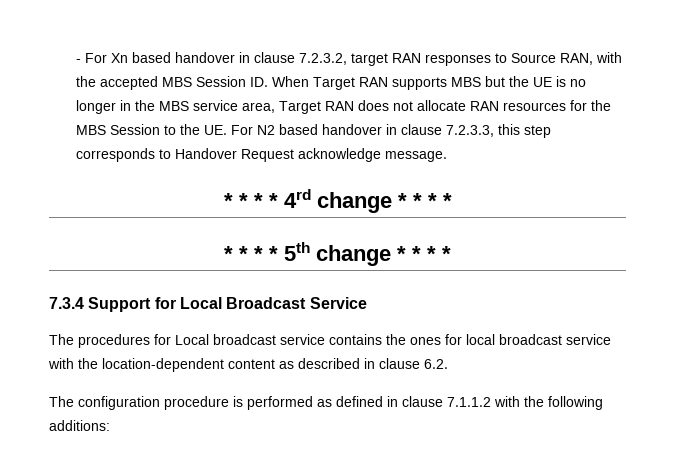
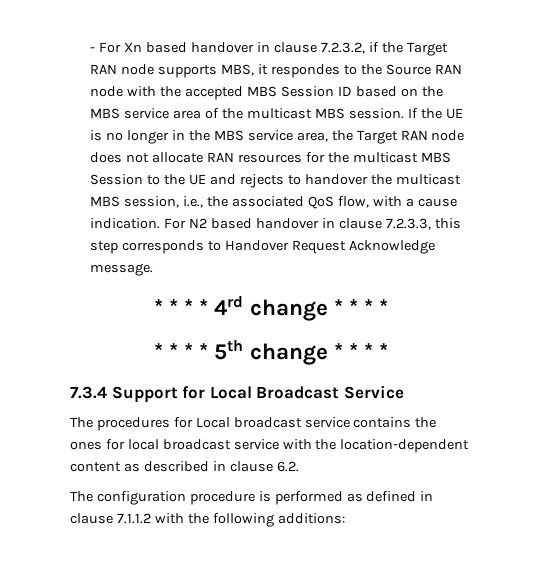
- - For Xn based handover in clause 7.2.3.2, target RAN responses to Source RAN, with the accepted MBS Session ID. When Target RAN supports MBS but the UE is no longer in the MBS service area, Target RAN does not allocate RAN resources for the MBS Session to the UE. For N2 based handover in clause 7.2.3.3, this step corresponds to Handover Request acknowledge message.
+ - For Xn based handover in clause 7.2.3.2, if the Target RAN node supports MBS, it respondes to the Source RAN node with the accepted MBS Session ID based on the MBS service area of the multicast MBS session. If the UE is no longer in the MBS service area, the Target RAN node does not allocate RAN resources for the multicast MBS Session to the UE and rejects to handover the multicast MBS session, i.e., the associated QoS flow, with a cause indication. For N2 based handover in clause 7.2.3.3, this step corresponds to Handover Request Acknowledge message.

